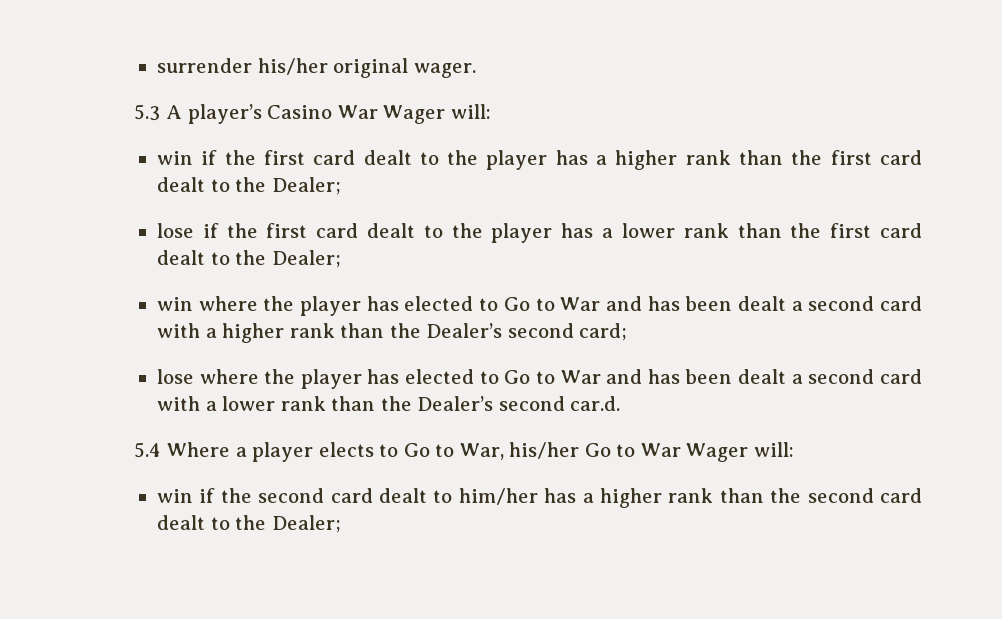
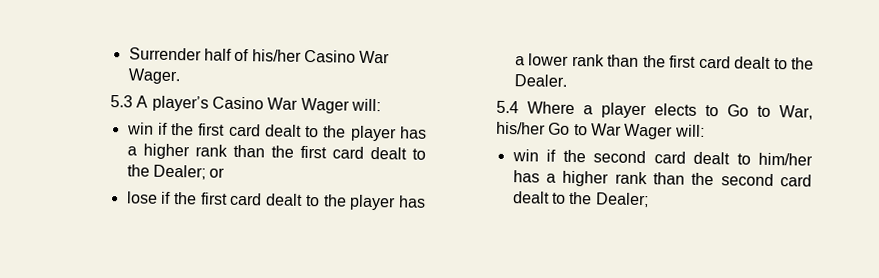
- surrender his/her original wager.
+ Surrender half of his/her Casino War Wager.
- win if the first card dealt to the player has a higher rank than the first card dealt to the Dealer;
+ win if the first card dealt to the player has a higher rank than the first card dealt to the Dealer; or
- lose if the first card dealt to the player has a lower rank than the first card dealt to the Dealer;
- win where the player has elected to Go to War and has been dealt a second card with a higher rank than the Dealer’s second card;
- lose where the player has elected to Go to War and has been dealt a second card with a lower rank than the Dealer’s second car.d.
+ lose if the first card dealt to the player has a lower rank than the first card dealt to the Dealer.

